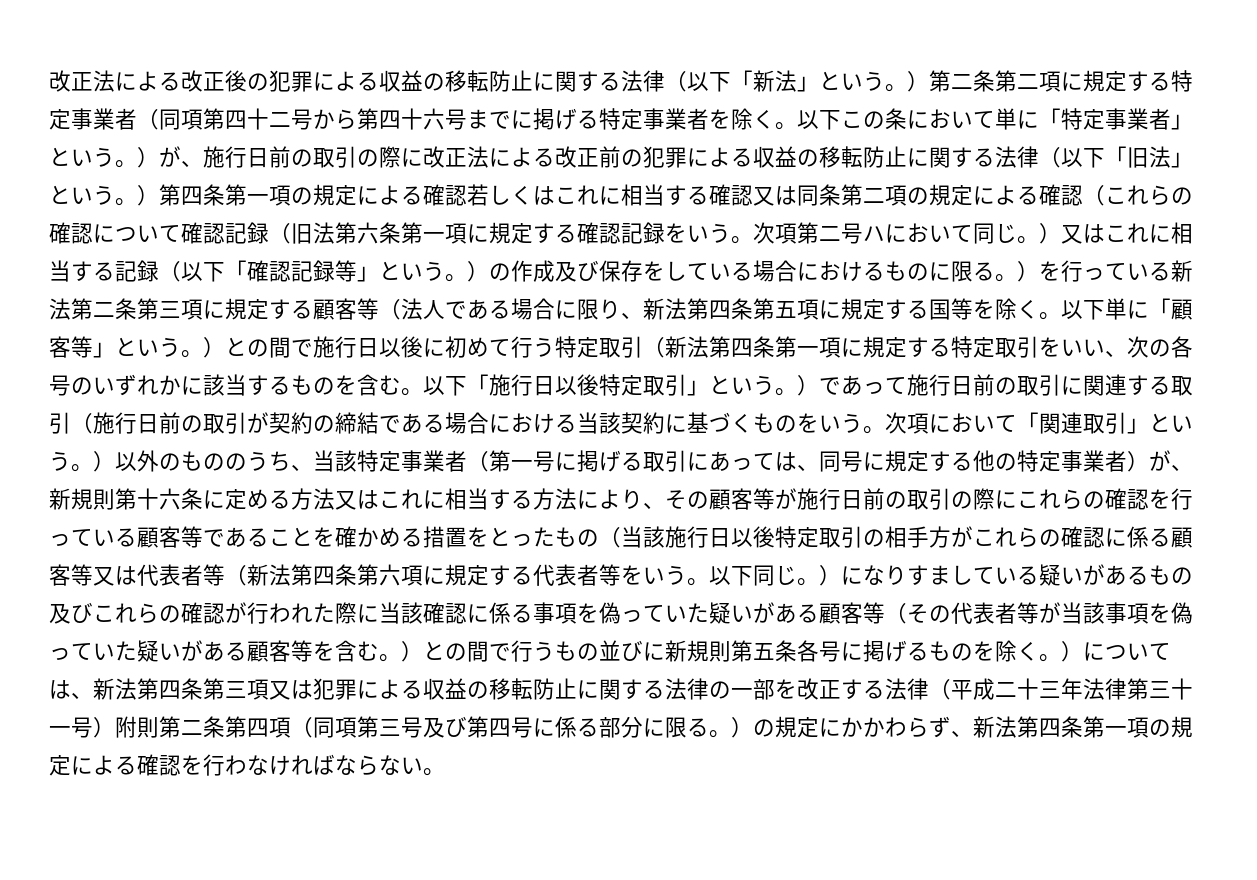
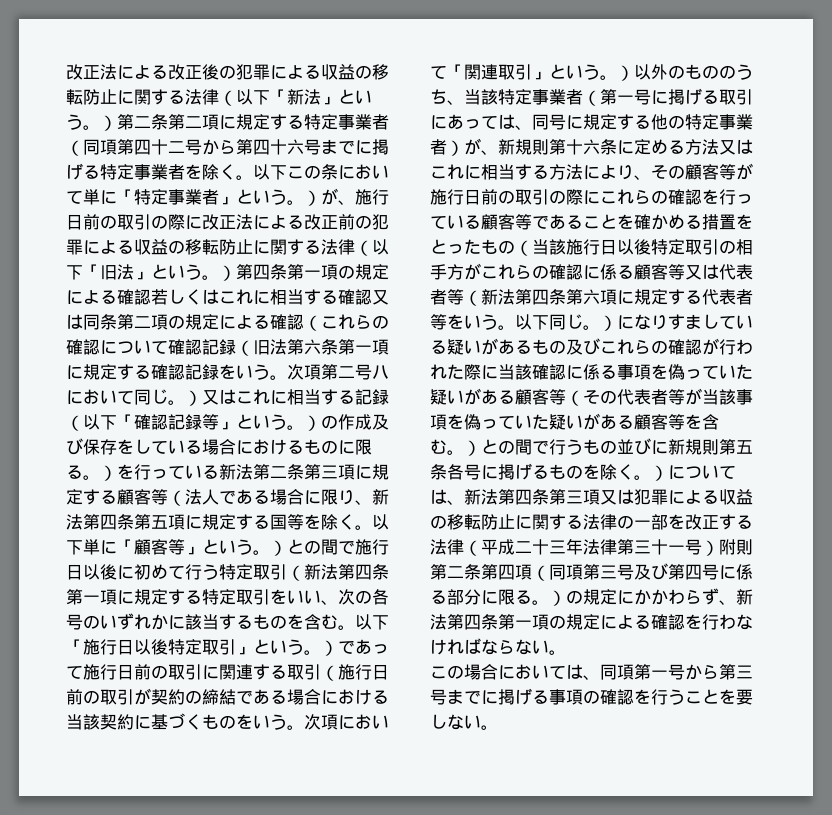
+ この場合においては、同項第一号から第三号までに掲げる事項の確認を行うことを要しない。

